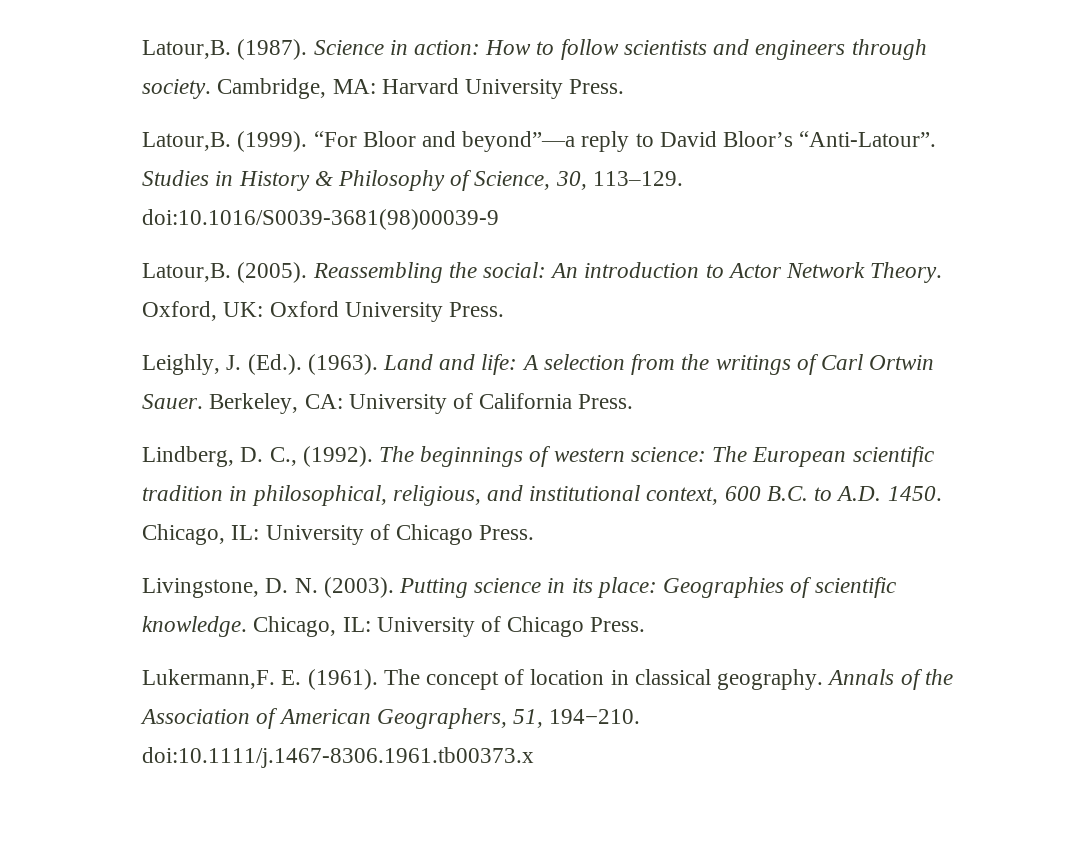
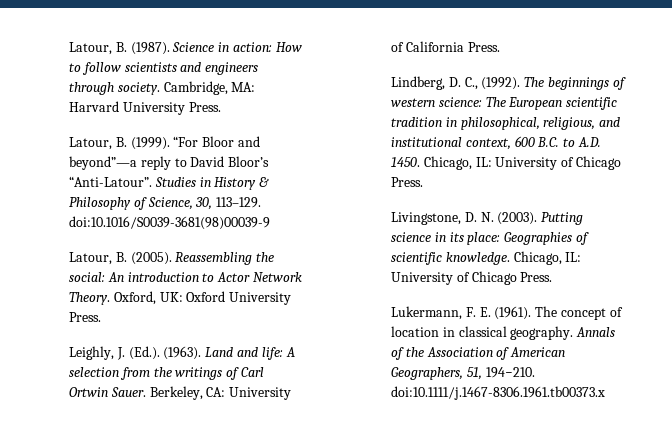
- Latour,B. (1987).
+ Latour, B. (1987).
- Latour,B. (1999).
+ Latour, B. (1999).
- Latour,B. (2005).
+ Latour, B. (2005).
- Lukermann,F. E. (1961).
+ Lukermann, F. E. (1961).

